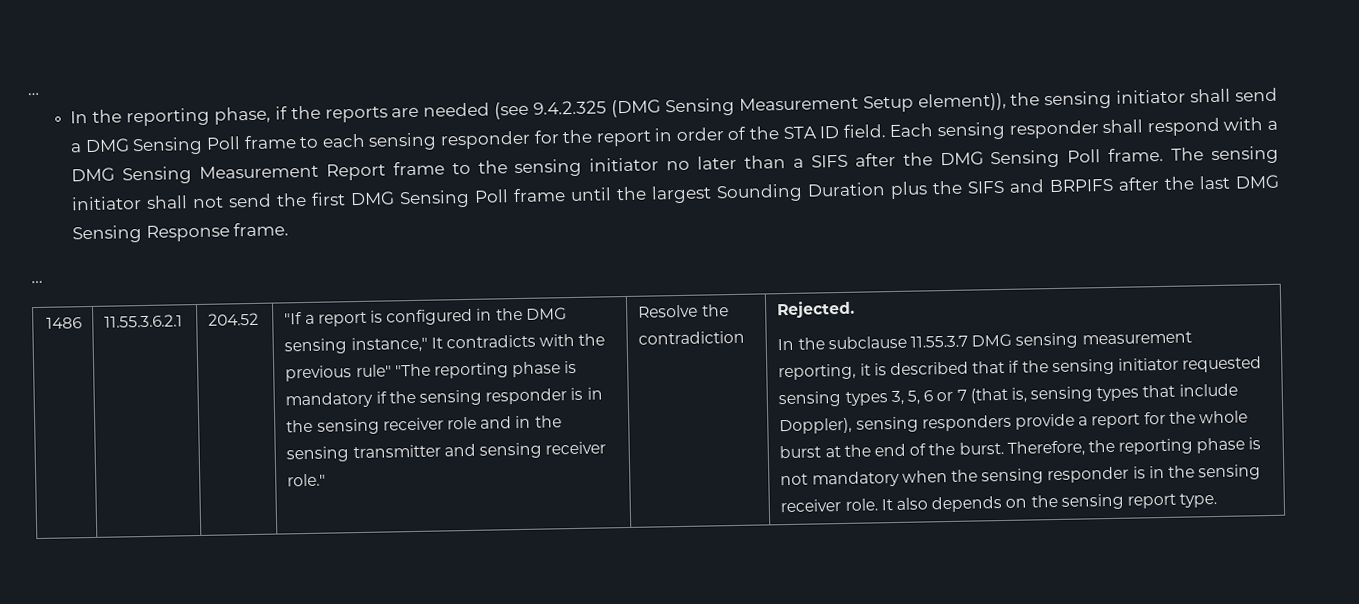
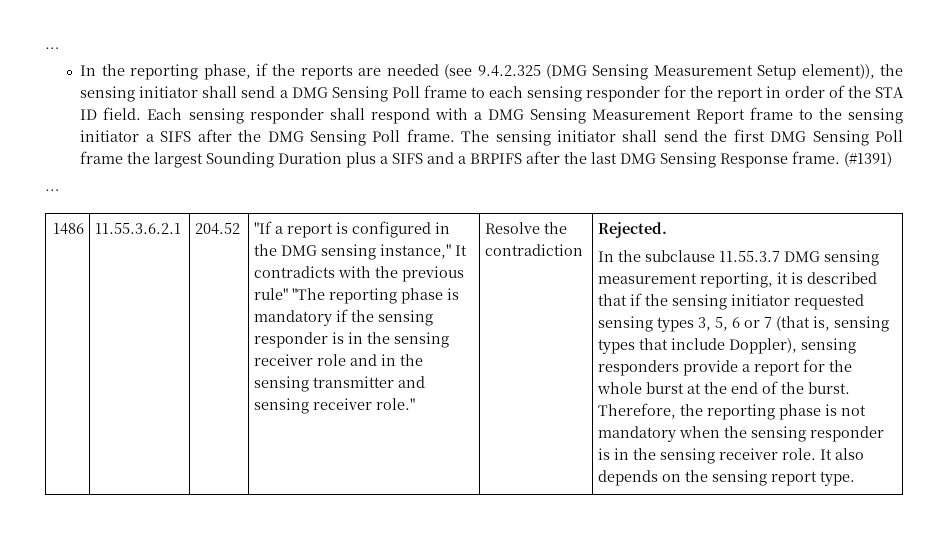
- Each sensing responder shall respond with a DMG Sensing Measurement Report frame to the sensing initiator no later than a SIFS after the DMG Sensing Poll frame.
+ Each sensing responder shall respond with a DMG Sensing Measurement Report frame to the sensing initiator a SIFS after the DMG Sensing Poll frame.
- The sensing initiator shall not send the first DMG Sensing Poll frame until the largest Sounding Duration plus the SIFS and BRPIFS after the last DMG Sensing Response frame.
+ The sensing initiator shall send the first DMG Sensing Poll frame the largest Sounding Duration plus a SIFS and a BRPIFS after the last DMG Sensing Response frame. (#1391)

